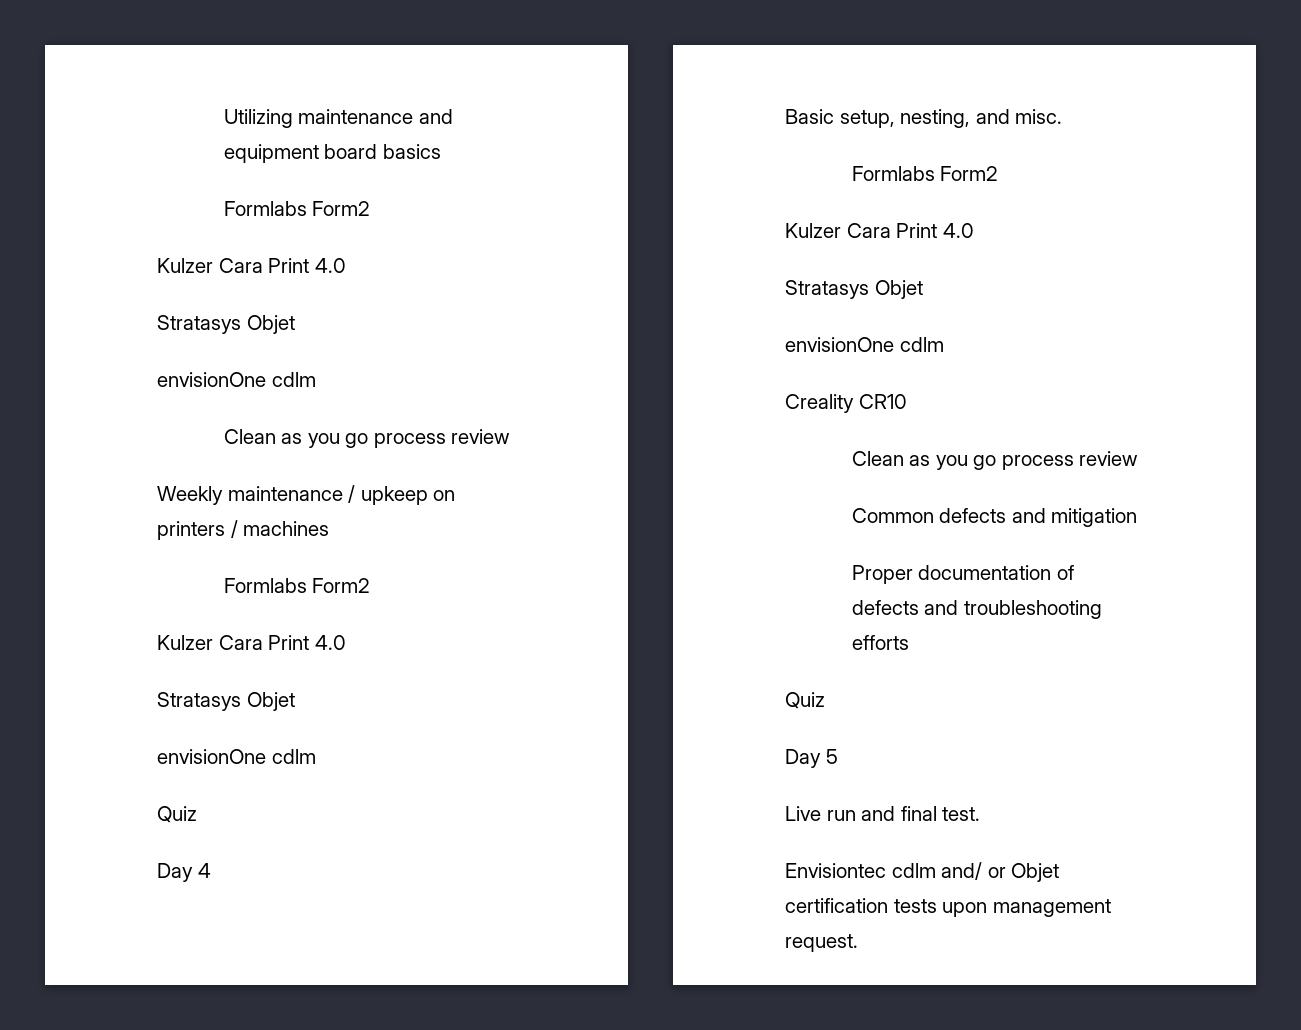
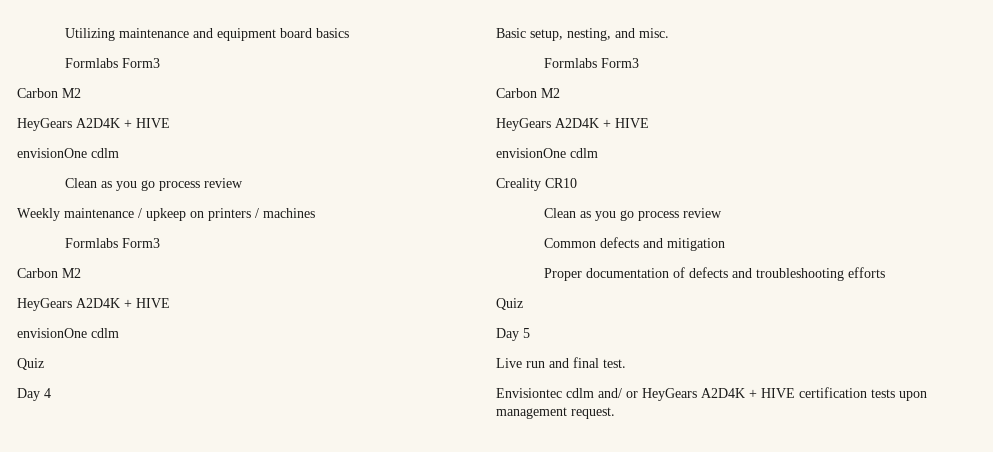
  Utilizing maintenance and equipment board basics
- Formlabs Form2
- Kulzer Cara Print 4.0
- Stratasys Objet
+ Formlabs Form3
+ Carbon M2
+ HeyGears A2D4K + HIVE
  Weekly maintenance / upkeep on printers / machines
- Formlabs Form2
- Kulzer Cara Print 4.0
- Stratasys Objet
+ Formlabs Form3
+ Carbon M2
+ HeyGears A2D4K + HIVE
  Basic setup, nesting, and misc.
- Formlabs Form2
- Kulzer Cara Print 4.0
- Stratasys Objet
+ Formlabs Form3
+ Carbon M2
+ HeyGears A2D4K + HIVE
- Envisiontec cdlm and/ or Objet certification tests upon management request.
+ Envisiontec cdlm and/ or HeyGears A2D4K + HIVE certification tests upon management request.

